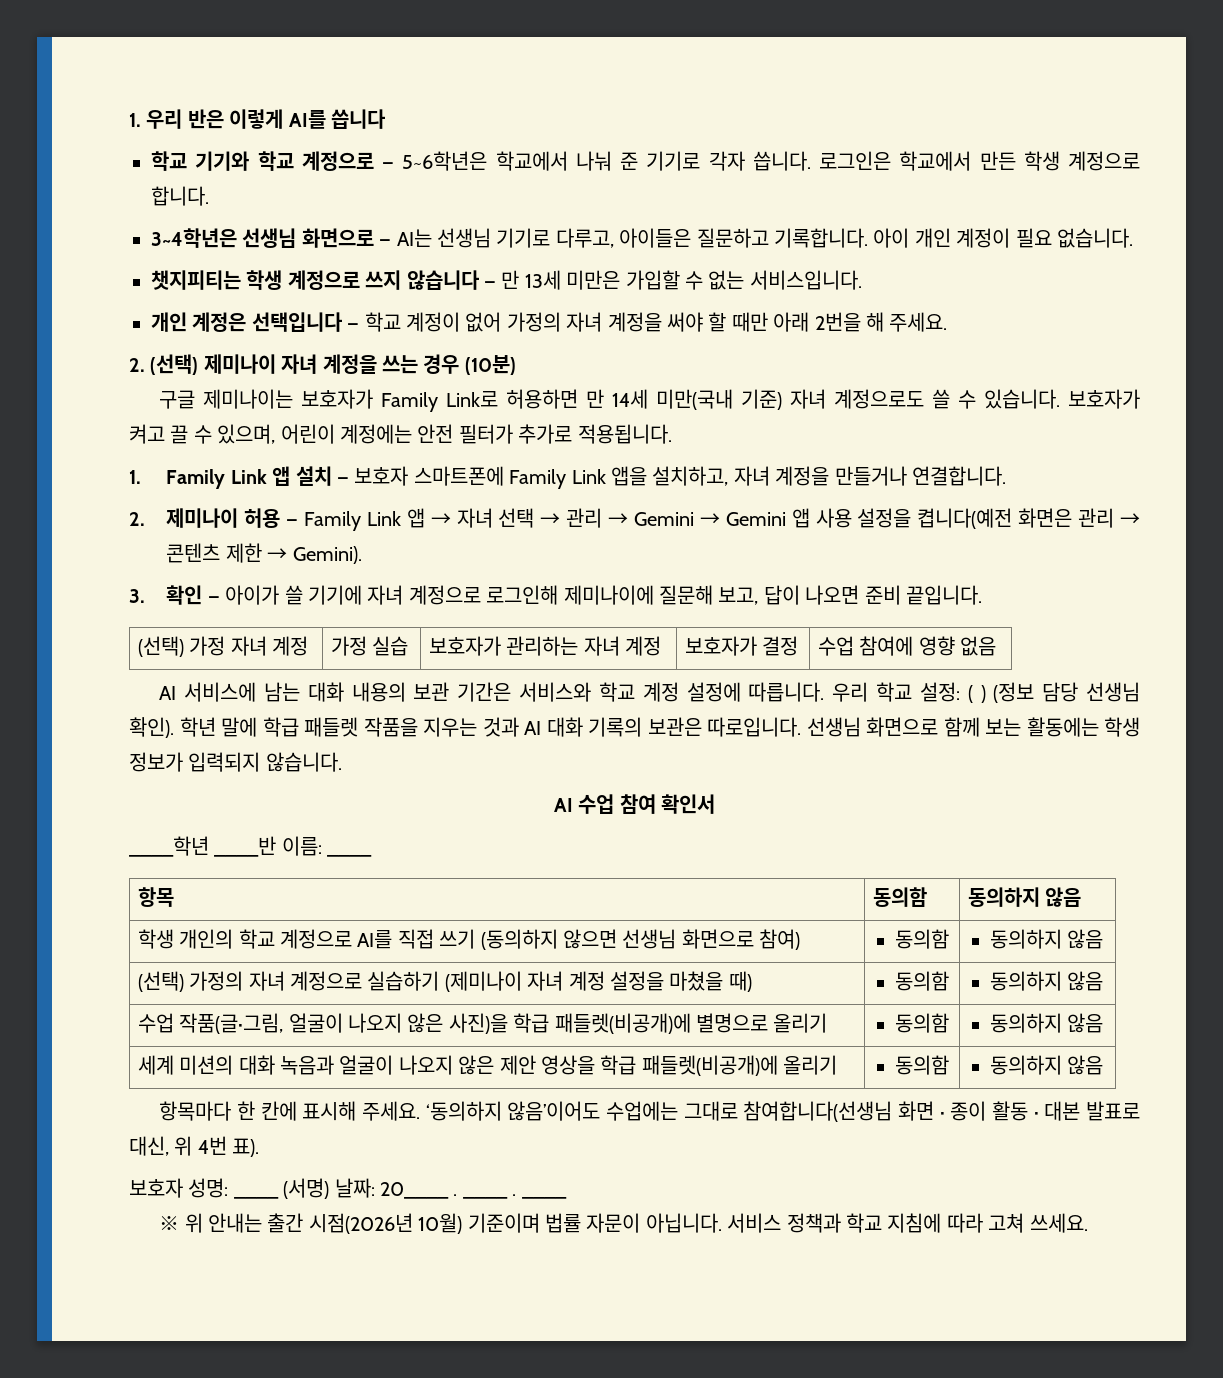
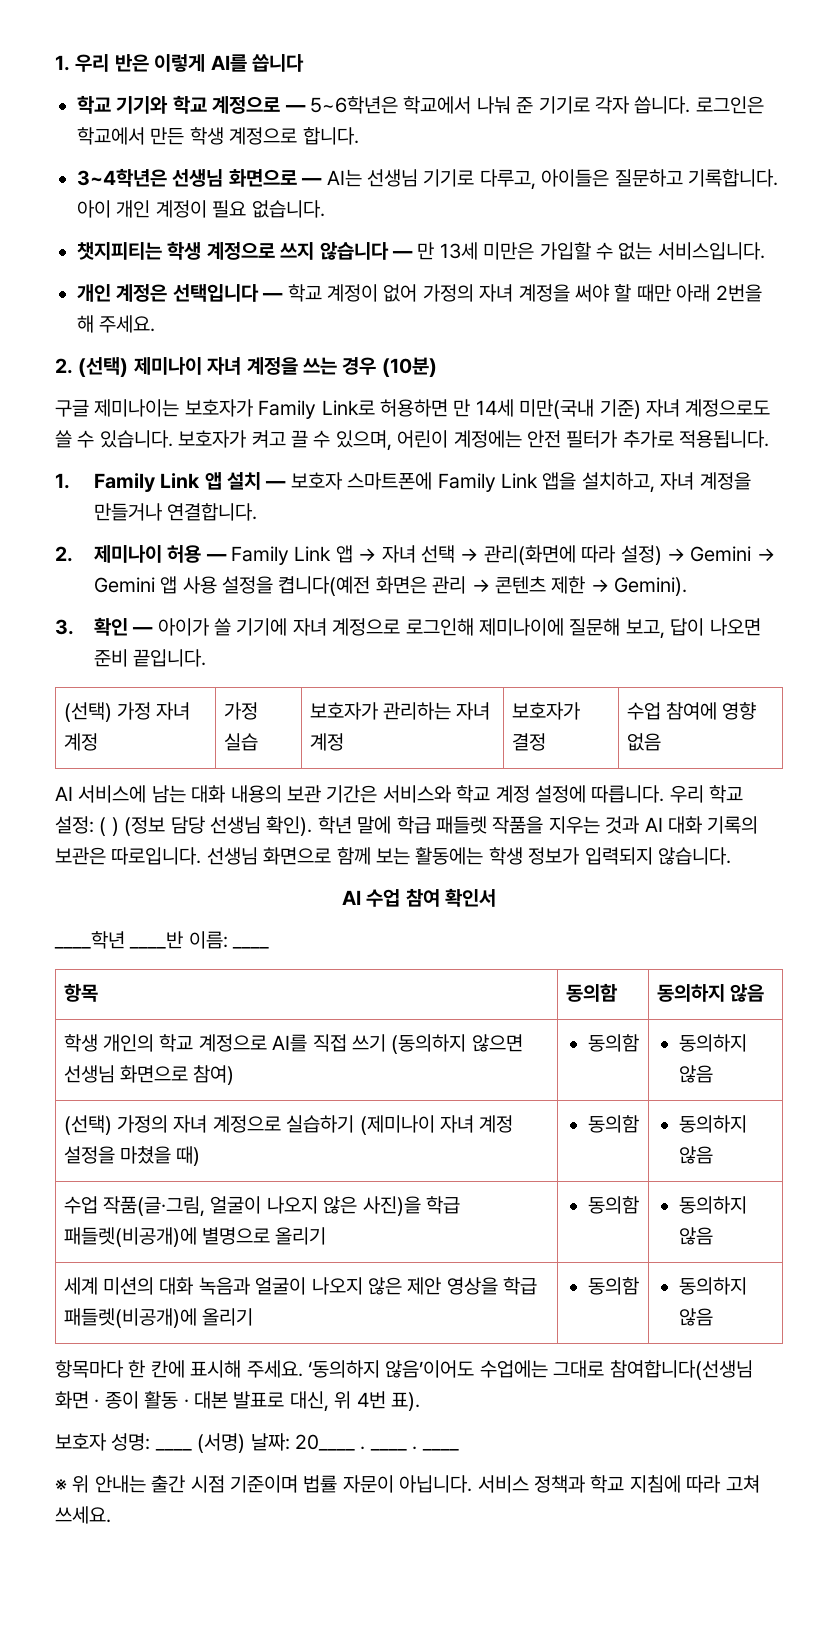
- 2. 제미나이 허용 — Family Link 앱 → 자녀 선택 → 관리 → Gemini → Gemini 앱 사용 설정을 켭니다(예전 화면은 관리 → 콘텐츠 제한 → Gemini).
+ 2. 제미나이 허용 — Family Link 앱 → 자녀 선택 → 관리(화면에 따라 설정) → Gemini → Gemini 앱 사용 설정을 켭니다(예전 화면은 관리 → 콘텐츠 제한 → Gemini).
- ※ 위 안내는 출간 시점(2026년 10월) 기준이며 법률 자문이 아닙니다.
+ ※ 위 안내는 출간 시점 기준이며 법률 자문이 아닙니다.

